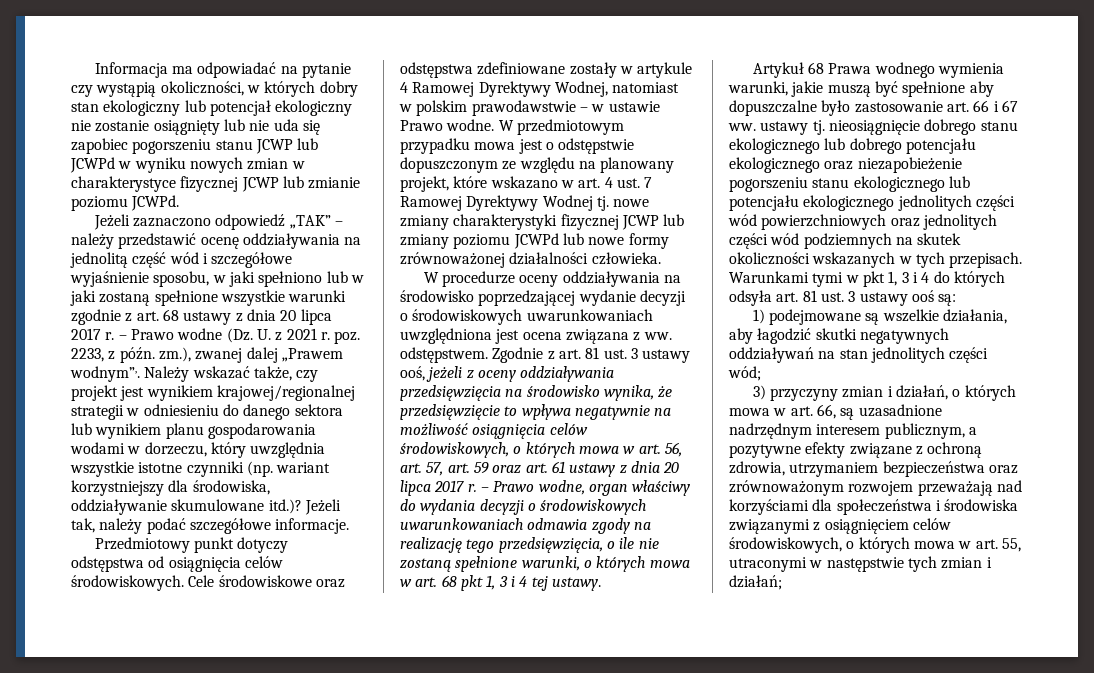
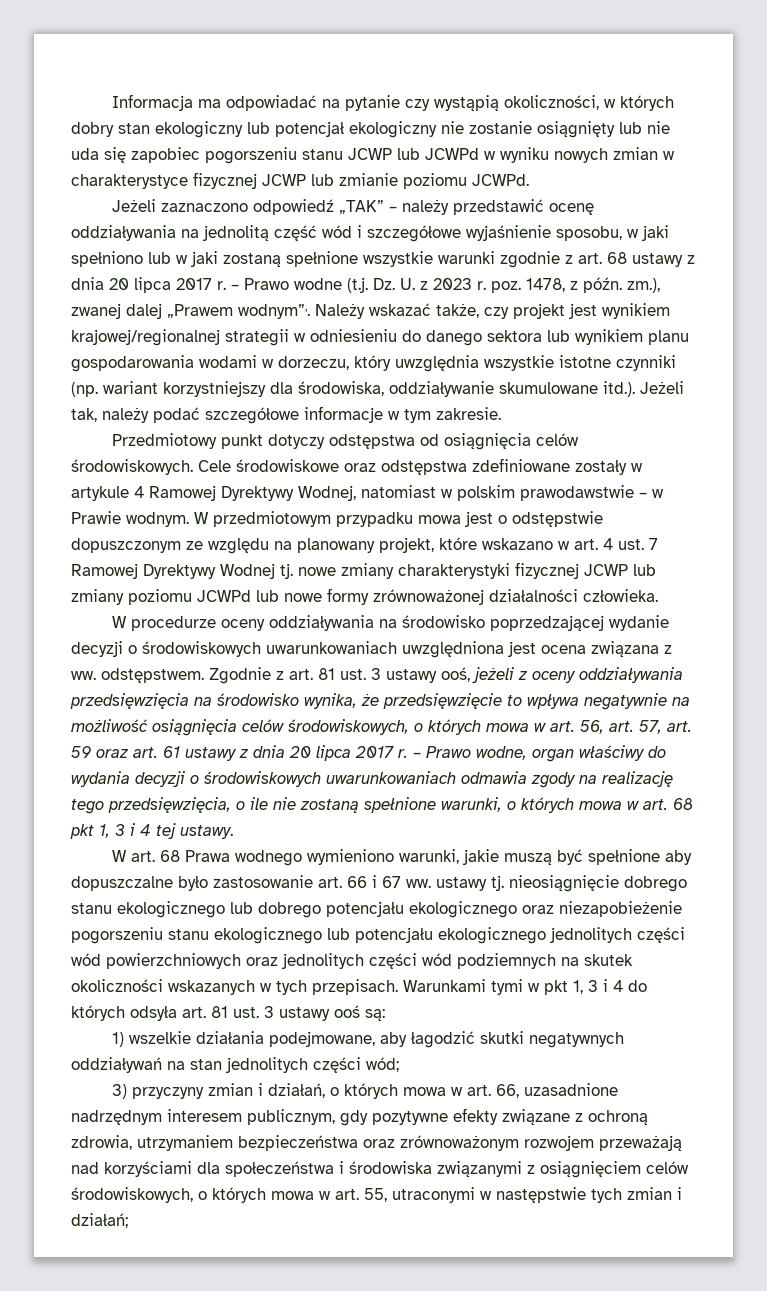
- – Prawo wodne (Dz. U. z 2021 r. poz. 2233, z późn. zm.), zwanej dalej „Prawem wodnym”,.
+ – Prawo wodne (t.j. Dz. U. z 2023 r. poz. 1478, z późn. zm.), zwanej dalej „Prawem wodnym”,.
- Należy wskazać także, czy projekt jest wynikiem krajowej/regionalnej strategii w odniesieniu do danego sektora lub wynikiem planu gospodarowania wodami w dorzeczu, który uwzględnia wszystkie istotne czynniki (np. wariant korzystniejszy dla środowiska, oddziaływanie skumulowane itd.)? Jeżeli tak, należy podać szczegółowe informacje.
+ Należy wskazać także, czy projekt jest wynikiem krajowej/regionalnej strategii w odniesieniu do danego sektora lub wynikiem planu gospodarowania wodami w dorzeczu, który uwzględnia wszystkie istotne czynniki (np. wariant korzystniejszy dla środowiska, oddziaływanie skumulowane itd.). Jeżeli tak, należy podać szczegółowe informacje w tym zakresie.
- Cele środowiskowe oraz odstępstwa zdefiniowane zostały w artykule 4 Ramowej Dyrektywy Wodnej, natomiast w polskim prawodawstwie – w ustawie Prawo wodne.
+ Cele środowiskowe oraz odstępstwa zdefiniowane zostały w artykule 4 Ramowej Dyrektywy Wodnej, natomiast w polskim prawodawstwie – w Prawie wodnym.
- Artykuł 68 Prawa wodnego wymienia warunki, jakie muszą być spełnione aby dopuszczalne było zastosowanie art. 66 i 67 ww. ustawy tj. nieosiągnięcie dobrego stanu ekologicznego lub dobrego potencjału ekologicznego oraz niezapobieżenie pogorszeniu stanu ekologicznego lub potencjału ekologicznego jednolitych części wód powierzchniowych oraz jednolitych części wód podziemnych na skutek okoliczności wskazanych w tych przepisach.
+ W art. 68 Prawa wodnego wymieniono warunki, jakie muszą być spełnione aby dopuszczalne było zastosowanie art. 66 i 67 ww. ustawy tj. nieosiągnięcie dobrego stanu ekologicznego lub dobrego potencjału ekologicznego oraz niezapobieżenie pogorszeniu stanu ekologicznego lub potencjału ekologicznego jednolitych części wód powierzchniowych oraz jednolitych części wód podziemnych na skutek okoliczności wskazanych w tych przepisach.
- 1) podejmowane są wszelkie działania, aby łagodzić skutki negatywnych oddziaływań na stan jednolitych części wód;
+ 1) wszelkie działania podejmowane, aby łagodzić skutki negatywnych oddziaływań na stan jednolitych części wód;
- 3) przyczyny zmian i działań, o których mowa w art. 66, są uzasadnione nadrzędnym interesem publicznym, a pozytywne efekty związane z ochroną zdrowia, utrzymaniem bezpieczeństwa oraz zrównoważonym rozwojem przeważają nad korzyściami dla społeczeństwa i środowiska związanymi z osiągnięciem celów środowiskowych, o których mowa w art. 55, utraconymi w następstwie tych zmian i działań;
+ 3) przyczyny zmian i działań, o których mowa w art. 66, uzasadnione nadrzędnym interesem publicznym, gdy pozytywne efekty związane z ochroną zdrowia, utrzymaniem bezpieczeństwa oraz zrównoważonym rozwojem przeważają nad korzyściami dla społeczeństwa i środowiska związanymi z osiągnięciem celów środowiskowych, o których mowa w art. 55, utraconymi w następstwie tych zmian i działań;

